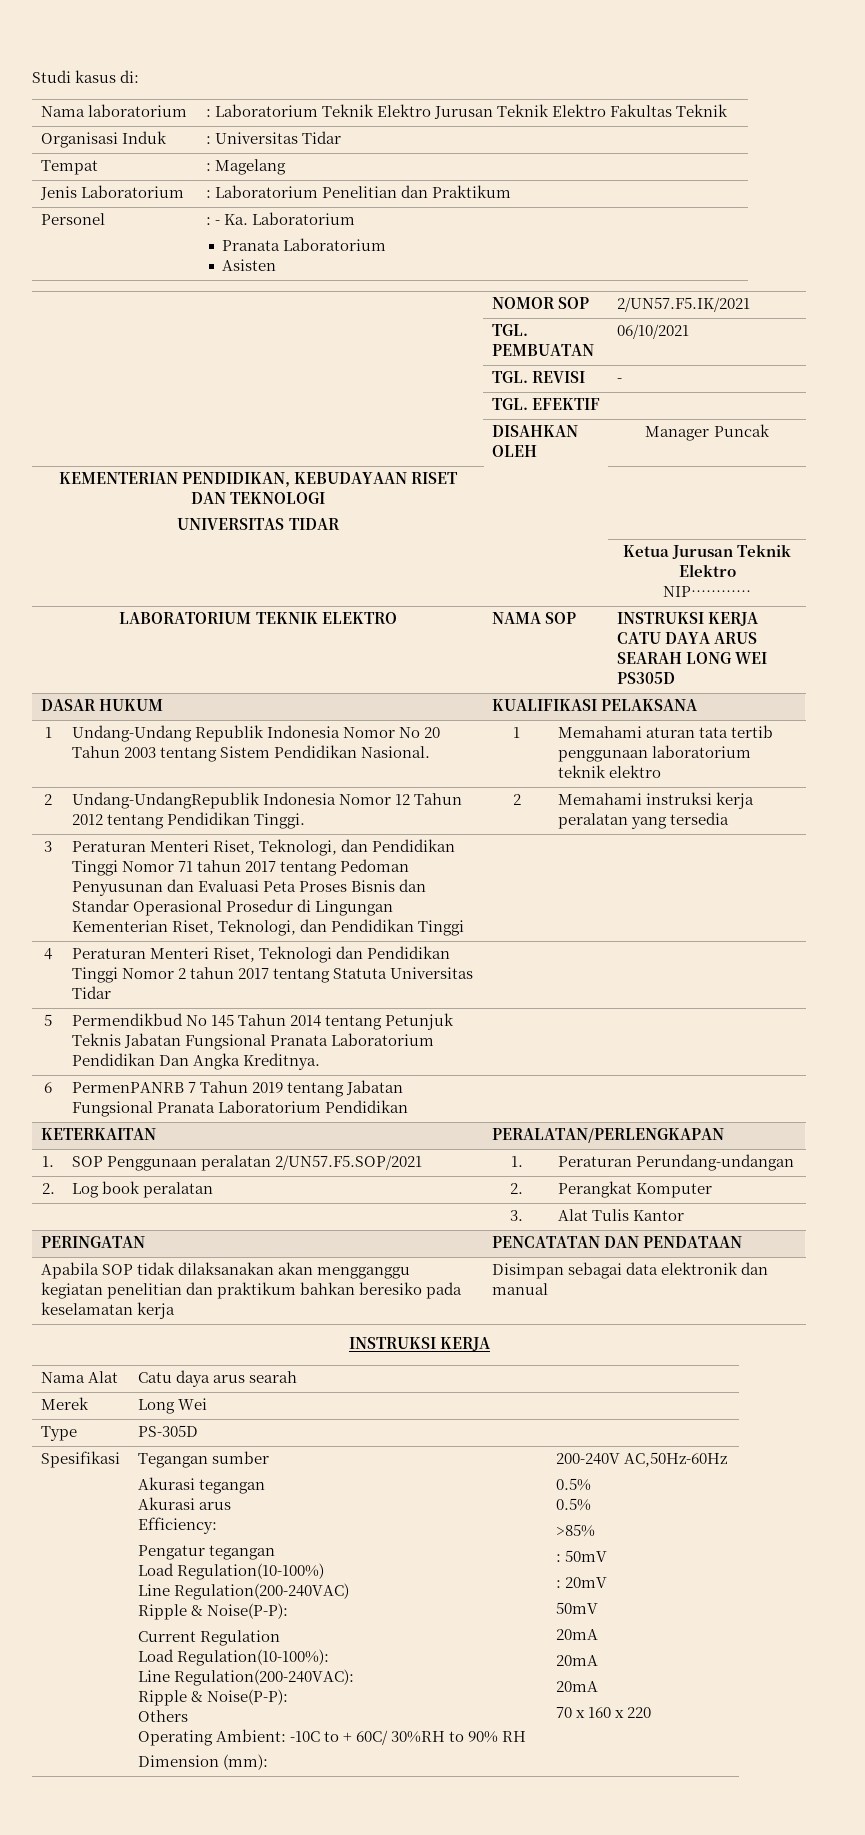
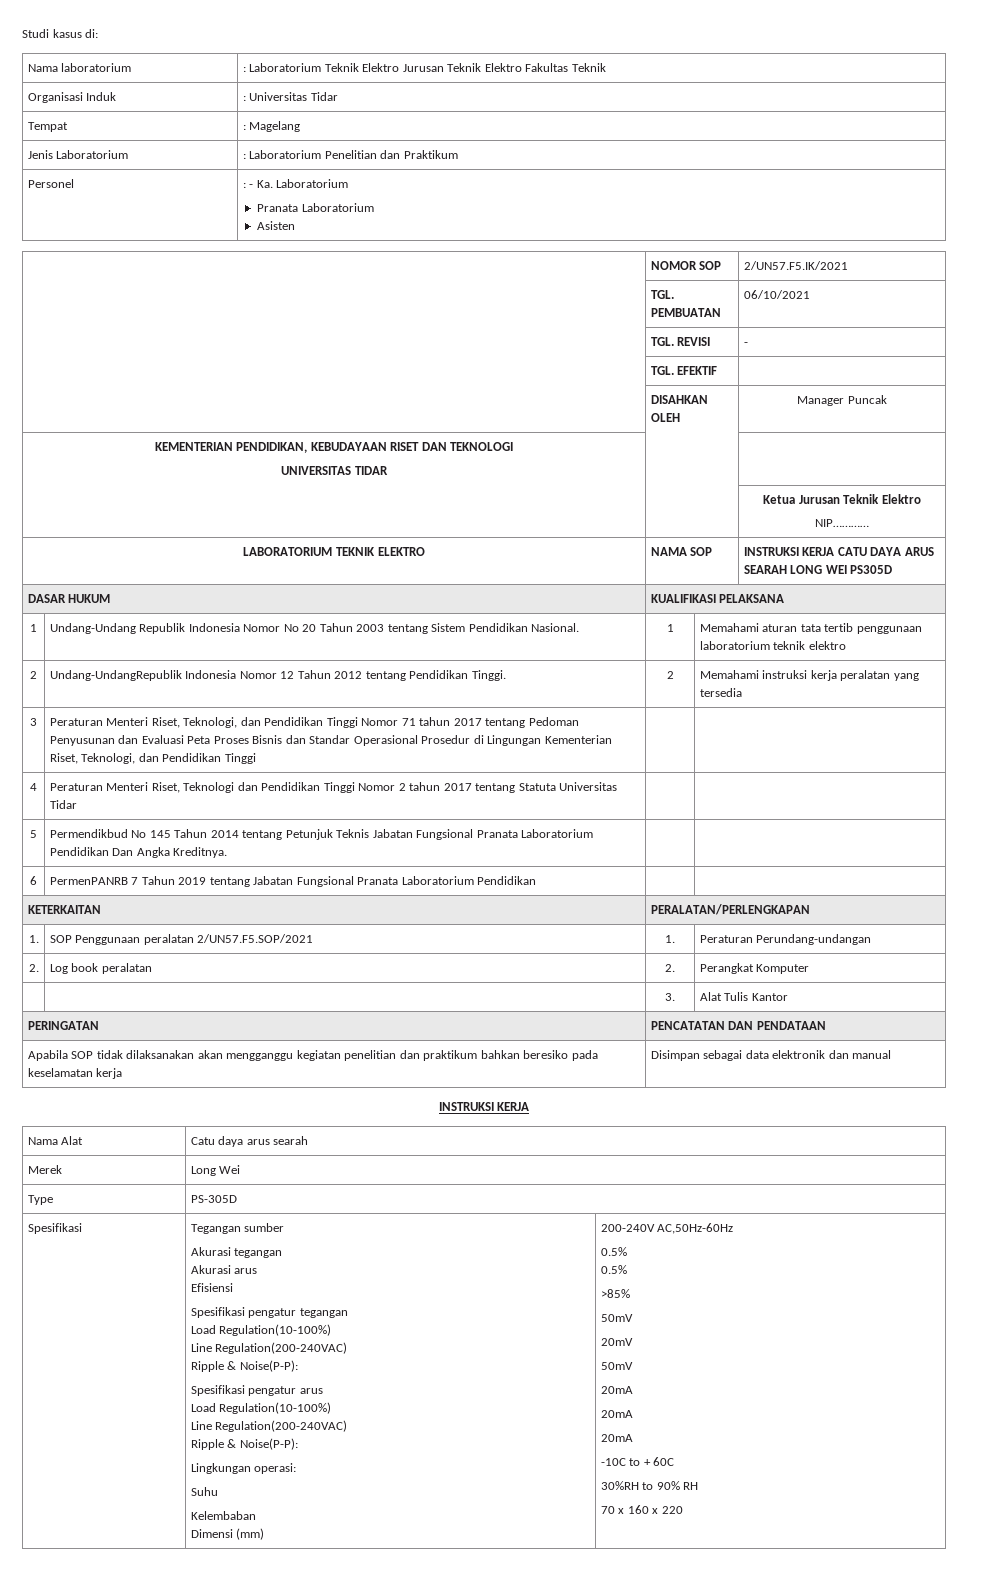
- Efficiency:
- Pengatur tegangan
+ Efisiensi
+ Spesifikasi pengatur tegangan
- Current Regulation
- Load Regulation(10-100%):
- Line Regulation(200-240VAC):
+ Spesifikasi pengatur arus
+ Load Regulation(10-100%)
+ Line Regulation(200-240VAC)
  Ripple & Noise(P-P):
- Others
- Operating Ambient: -10C to + 60C/ 30%RH to 90% RH
- Dimension (mm):
+ Lingkungan operasi:
+ Suhu
+ Kelembaban
+ Dimensi (mm)
  >85%
- : 50mV
- : 20mV
+ 50mV
+ 20mV
+ -10C to + 60C
+ 30%RH to 90% RH

